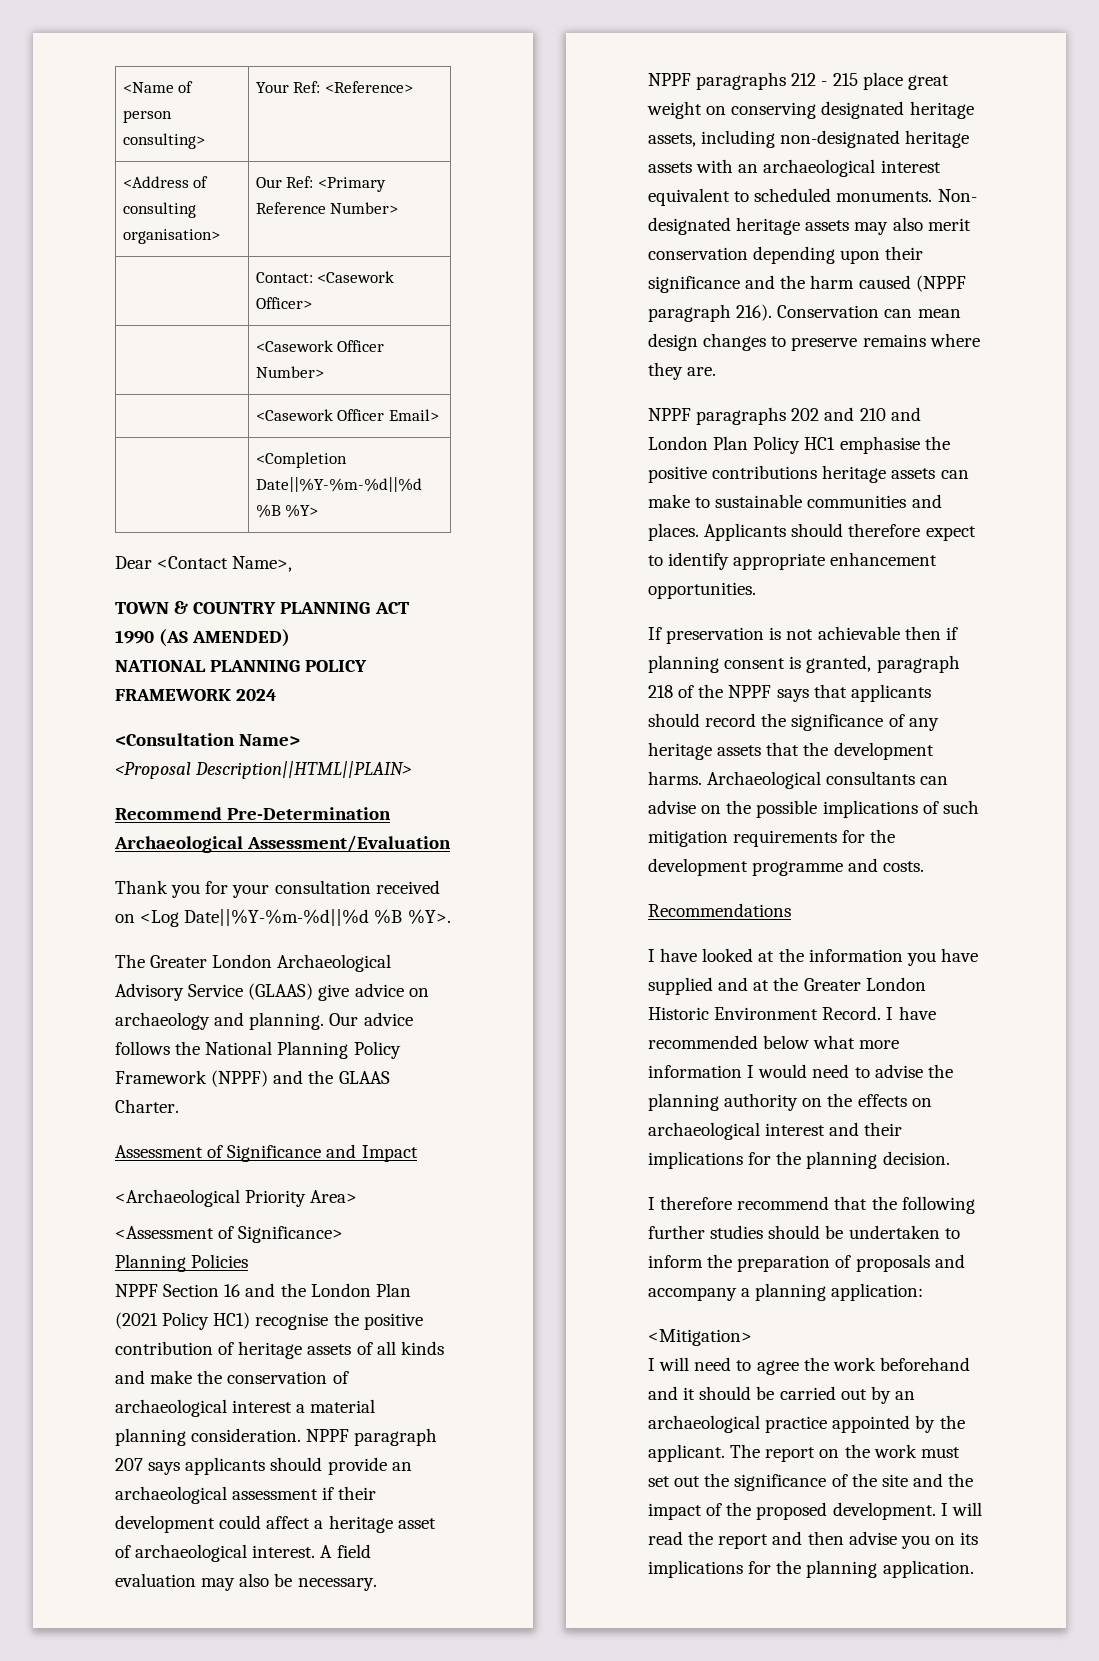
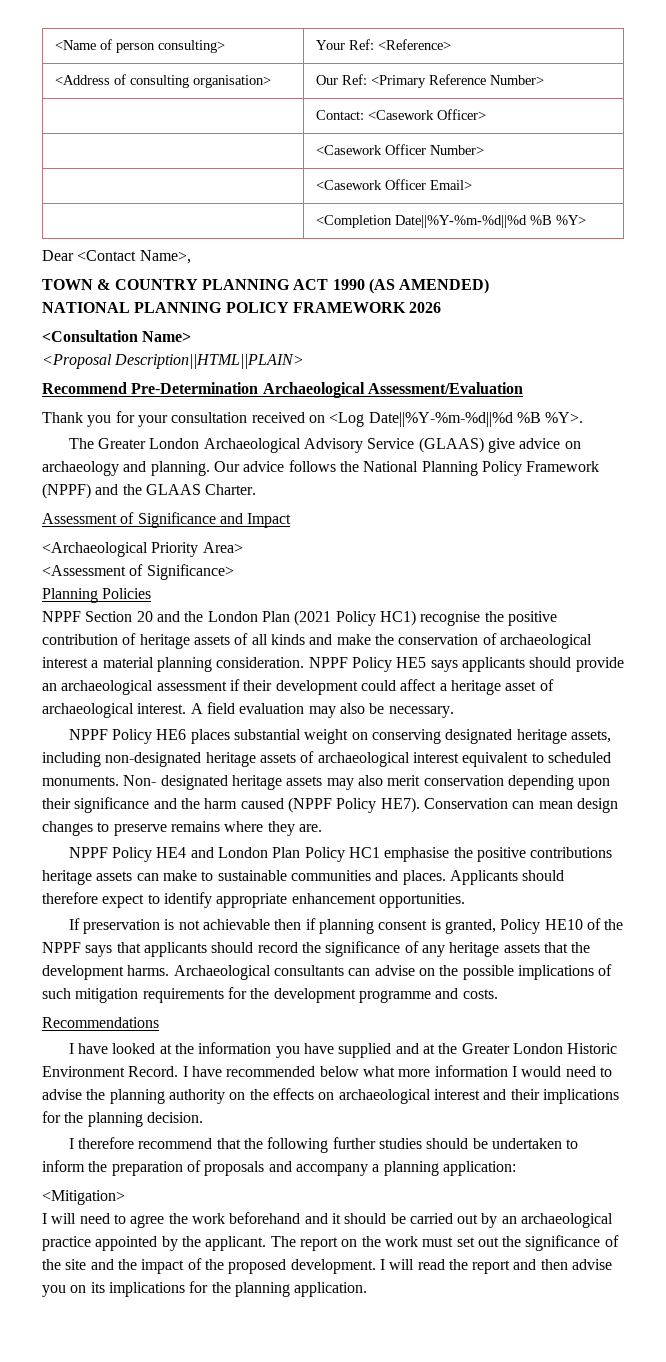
- NATIONAL PLANNING POLICY FRAMEWORK 2024
+ NATIONAL PLANNING POLICY FRAMEWORK 2026
- NPPF Section 16 and the London Plan (2021 Policy HC1) recognise the positive contribution of heritage assets of all kinds and make the conservation of archaeological interest a material planning consideration.
+ NPPF Section 20 and the London Plan (2021 Policy HC1) recognise the positive contribution of heritage assets of all kinds and make the conservation of archaeological interest a material planning consideration.
- NPPF paragraph 207 says applicants should provide an archaeological assessment if their development could affect a heritage asset of archaeological interest.
+ NPPF Policy HE5 says applicants should provide an archaeological assessment if their development could affect a heritage asset of archaeological interest.
- NPPF paragraphs 212 - 215 place great weight on conserving designated heritage assets, including non-designated heritage assets with an archaeological interest equivalent to scheduled monuments.
+ NPPF Policy HE6 places substantial weight on conserving designated heritage assets, including non-designated heritage assets of archaeological interest equivalent to scheduled monuments.
- Non- designated heritage assets may also merit conservation depending upon their significance and the harm caused (NPPF paragraph 216).
+ Non- designated heritage assets may also merit conservation depending upon their significance and the harm caused (NPPF Policy HE7).
- NPPF paragraphs 202 and 210 and London Plan Policy HC1 emphasise the positive contributions heritage assets can make to sustainable communities and places.
+ NPPF Policy HE4 and London Plan Policy HC1 emphasise the positive contributions heritage assets can make to sustainable communities and places.
- If preservation is not achievable then if planning consent is granted, paragraph 218 of the NPPF says that applicants should record the significance of any heritage assets that the development harms.
+ If preservation is not achievable then if planning consent is granted, Policy HE10 of the NPPF says that applicants should record the significance of any heritage assets that the development harms.

